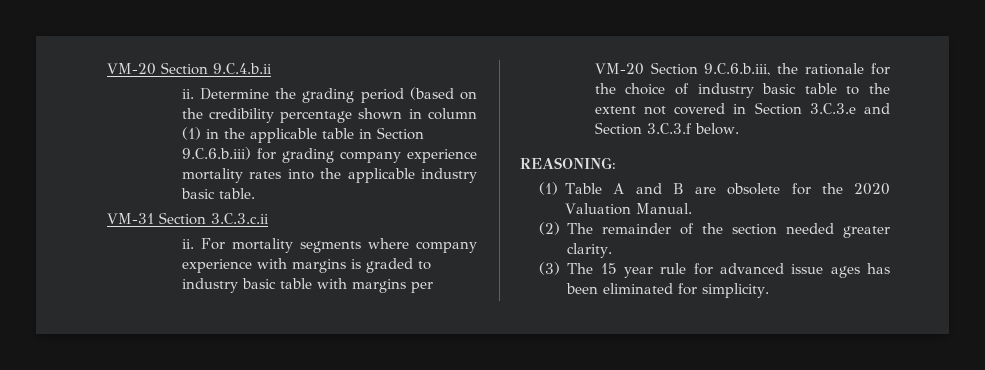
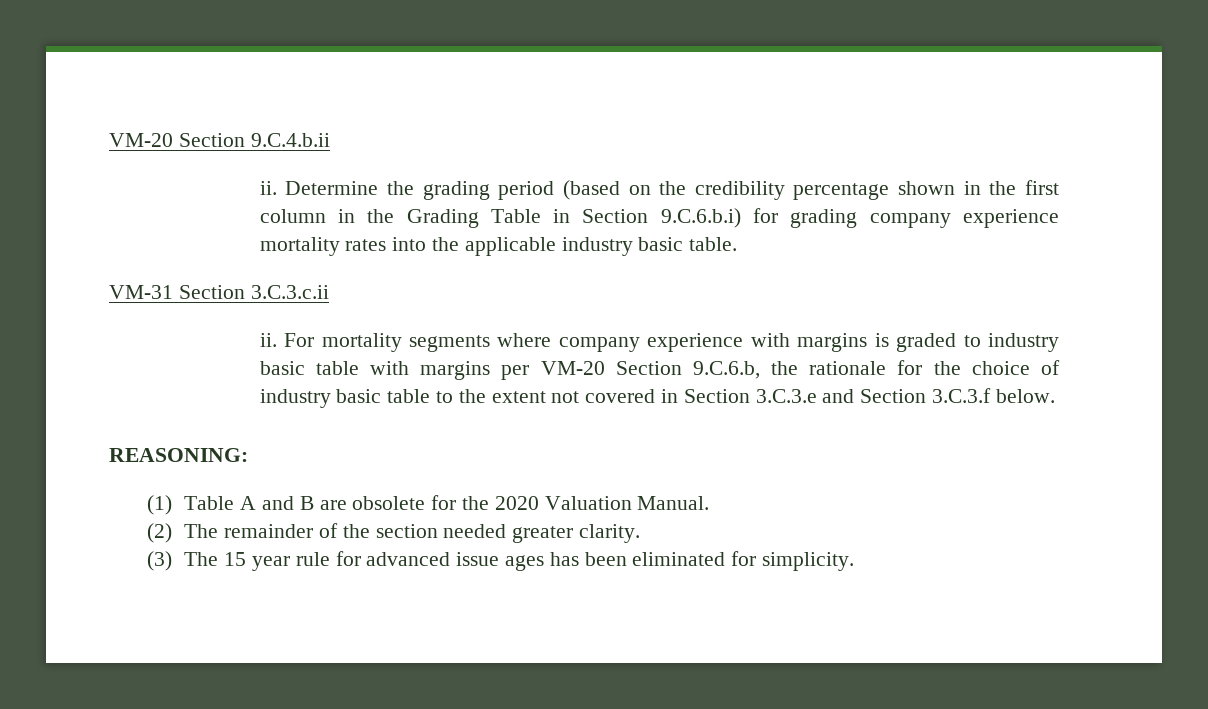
- Determine the grading period (based on the credibility percentage shown in column (1) in the applicable table in Section 9.C.6.b.iii) for grading company experience mortality rates into the applicable industry basic table.
+ Determine the grading period (based on the credibility percentage shown in the first column in the Grading Table in Section 9.C.6.b.i) for grading company experience mortality rates into the applicable industry basic table.
- For mortality segments where company experience with margins is graded to industry basic table with margins per VM-20 Section 9.C.6.b.iii, the rationale for the choice of industry basic table to the extent not covered in Section 3.C.3.e and Section 3.C.3.f below.
+ For mortality segments where company experience with margins is graded to industry basic table with margins per VM-20 Section 9.C.6.b, the rationale for the choice of industry basic table to the extent not covered in Section 3.C.3.e and Section 3.C.3.f below.

